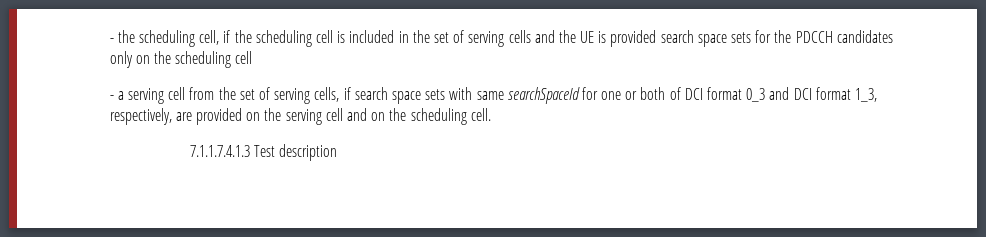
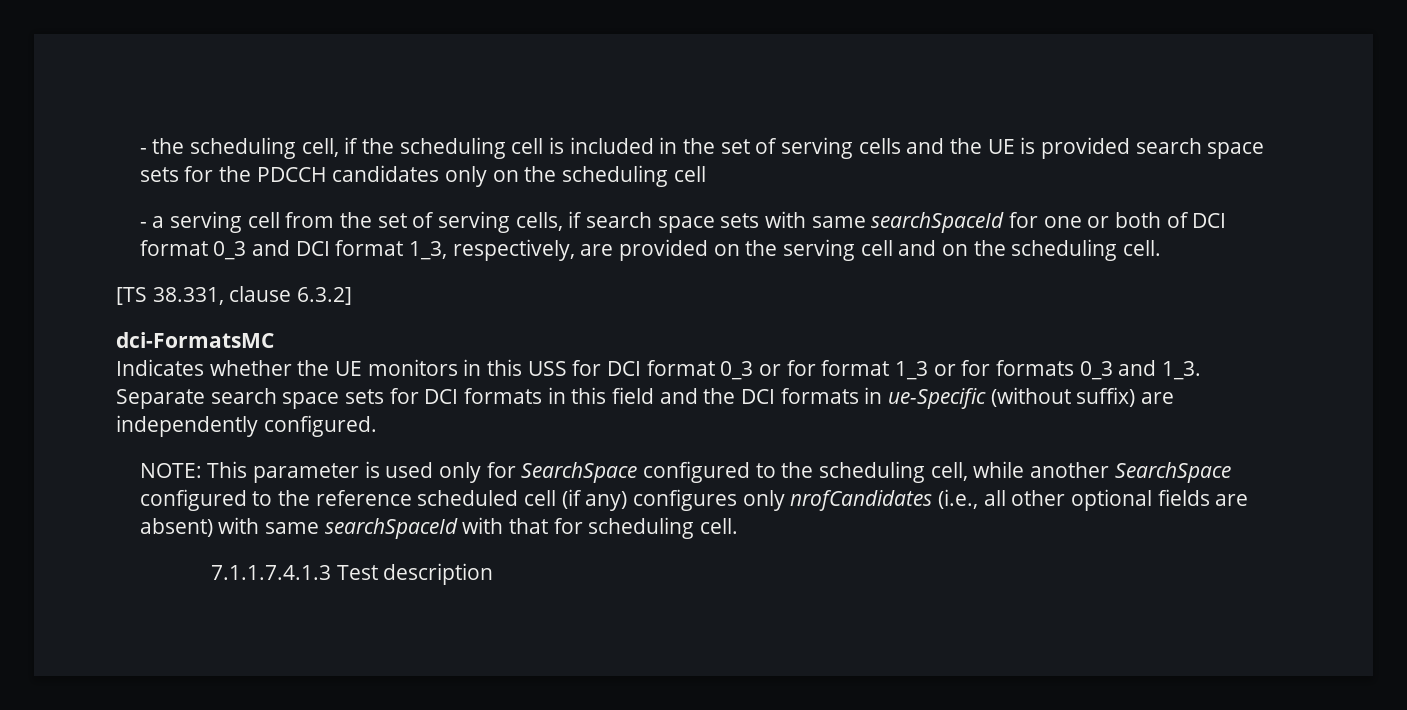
+ [TS 38.331, clause 6.3.2]
+ dci-FormatsMC
+ Indicates whether the UE monitors in this USS for DCI format 0_3 or for format 1_3 or for formats 0_3 and 1_3. Separate search space sets for DCI formats in this field and the DCI formats in ue-Specific (without suffix) are independently configured.
+ NOTE: This parameter is used only for SearchSpace configured to the scheduling cell, while another SearchSpace configured to the reference scheduled cell (if any) configures only nrofCandidates (i.e., all other optional fields are absent) with same searchSpaceId with that for scheduling cell.

